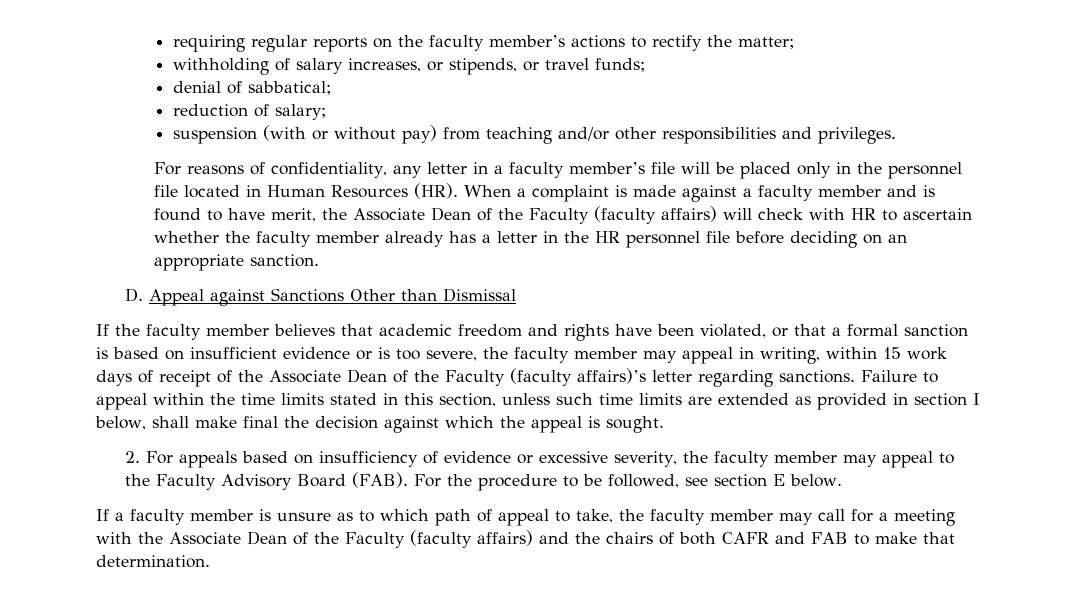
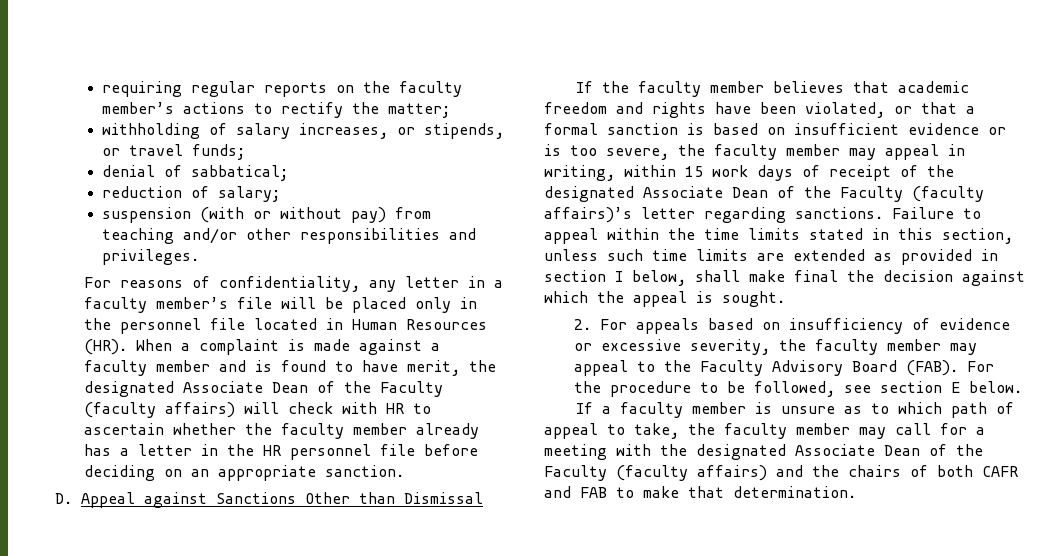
- For reasons of confidentiality, any letter in a faculty member’s file will be placed only in the personnel file located in Human Resources (HR). When a complaint is made against a faculty member and is found to have merit, the Associate Dean of the Faculty (faculty affairs) will check with HR to ascertain whether the faculty member already has a letter in the HR personnel file before deciding on an appropriate sanction.
+ For reasons of confidentiality, any letter in a faculty member’s file will be placed only in the personnel file located in Human Resources (HR). When a complaint is made against a faculty member and is found to have merit, the designated Associate Dean of the Faculty (faculty affairs) will check with HR to ascertain whether the faculty member already has a letter in the HR personnel file before deciding on an appropriate sanction.
- If the faculty member believes that academic freedom and rights have been violated, or that a formal sanction is based on insufficient evidence or is too severe, the faculty member may appeal in writing, within 15 work days of receipt of the Associate Dean of the Faculty (faculty affairs)’s letter regarding sanctions.
+ If the faculty member believes that academic freedom and rights have been violated, or that a formal sanction is based on insufficient evidence or is too severe, the faculty member may appeal in writing, within 15 work days of receipt of the designated Associate Dean of the Faculty (faculty affairs)’s letter regarding sanctions.
- If a faculty member is unsure as to which path of appeal to take, the faculty member may call for a meeting with the Associate Dean of the Faculty (faculty affairs) and the chairs of both CAFR and FAB to make that determination.
+ If a faculty member is unsure as to which path of appeal to take, the faculty member may call for a meeting with the designated Associate Dean of the Faculty (faculty affairs) and the chairs of both CAFR and FAB to make that determination.

